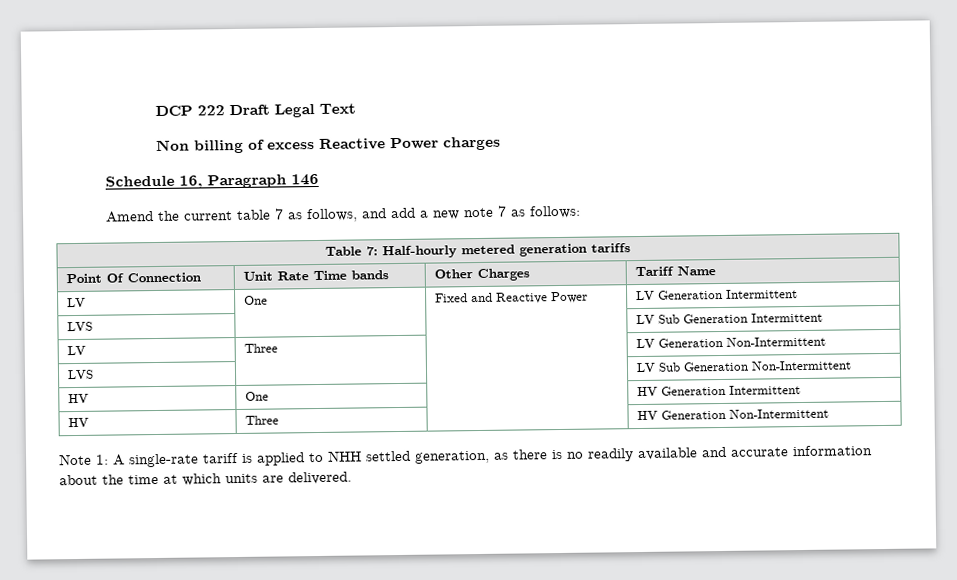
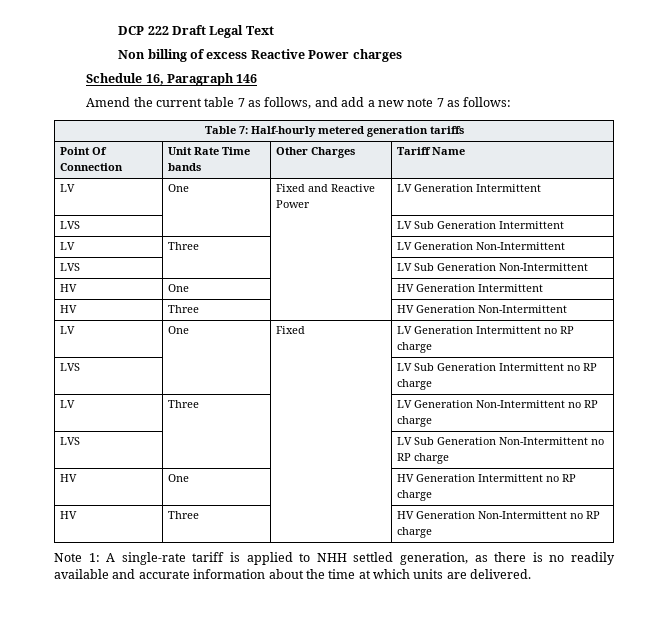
+ LV | One | Fixed | LV Generation Intermittent no RP charge
+ LVS | | | LV Sub Generation Intermittent no RP charge
+ LV | Three | | LV Generation Non-Intermittent no RP charge
+ LVS | | | LV Sub Generation Non-Intermittent no RP charge
+ HV | One | | HV Generation Intermittent no RP charge
+ HV | Three | | HV Generation Non-Intermittent no RP charge

